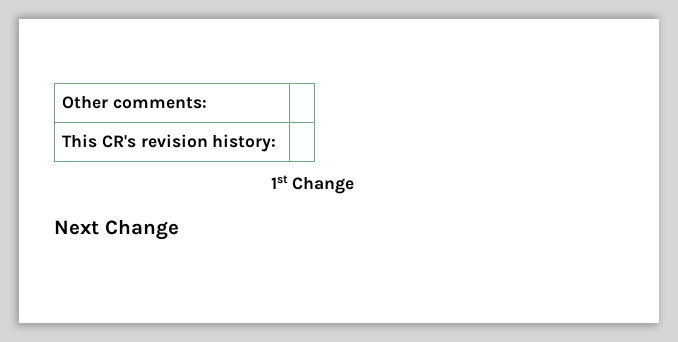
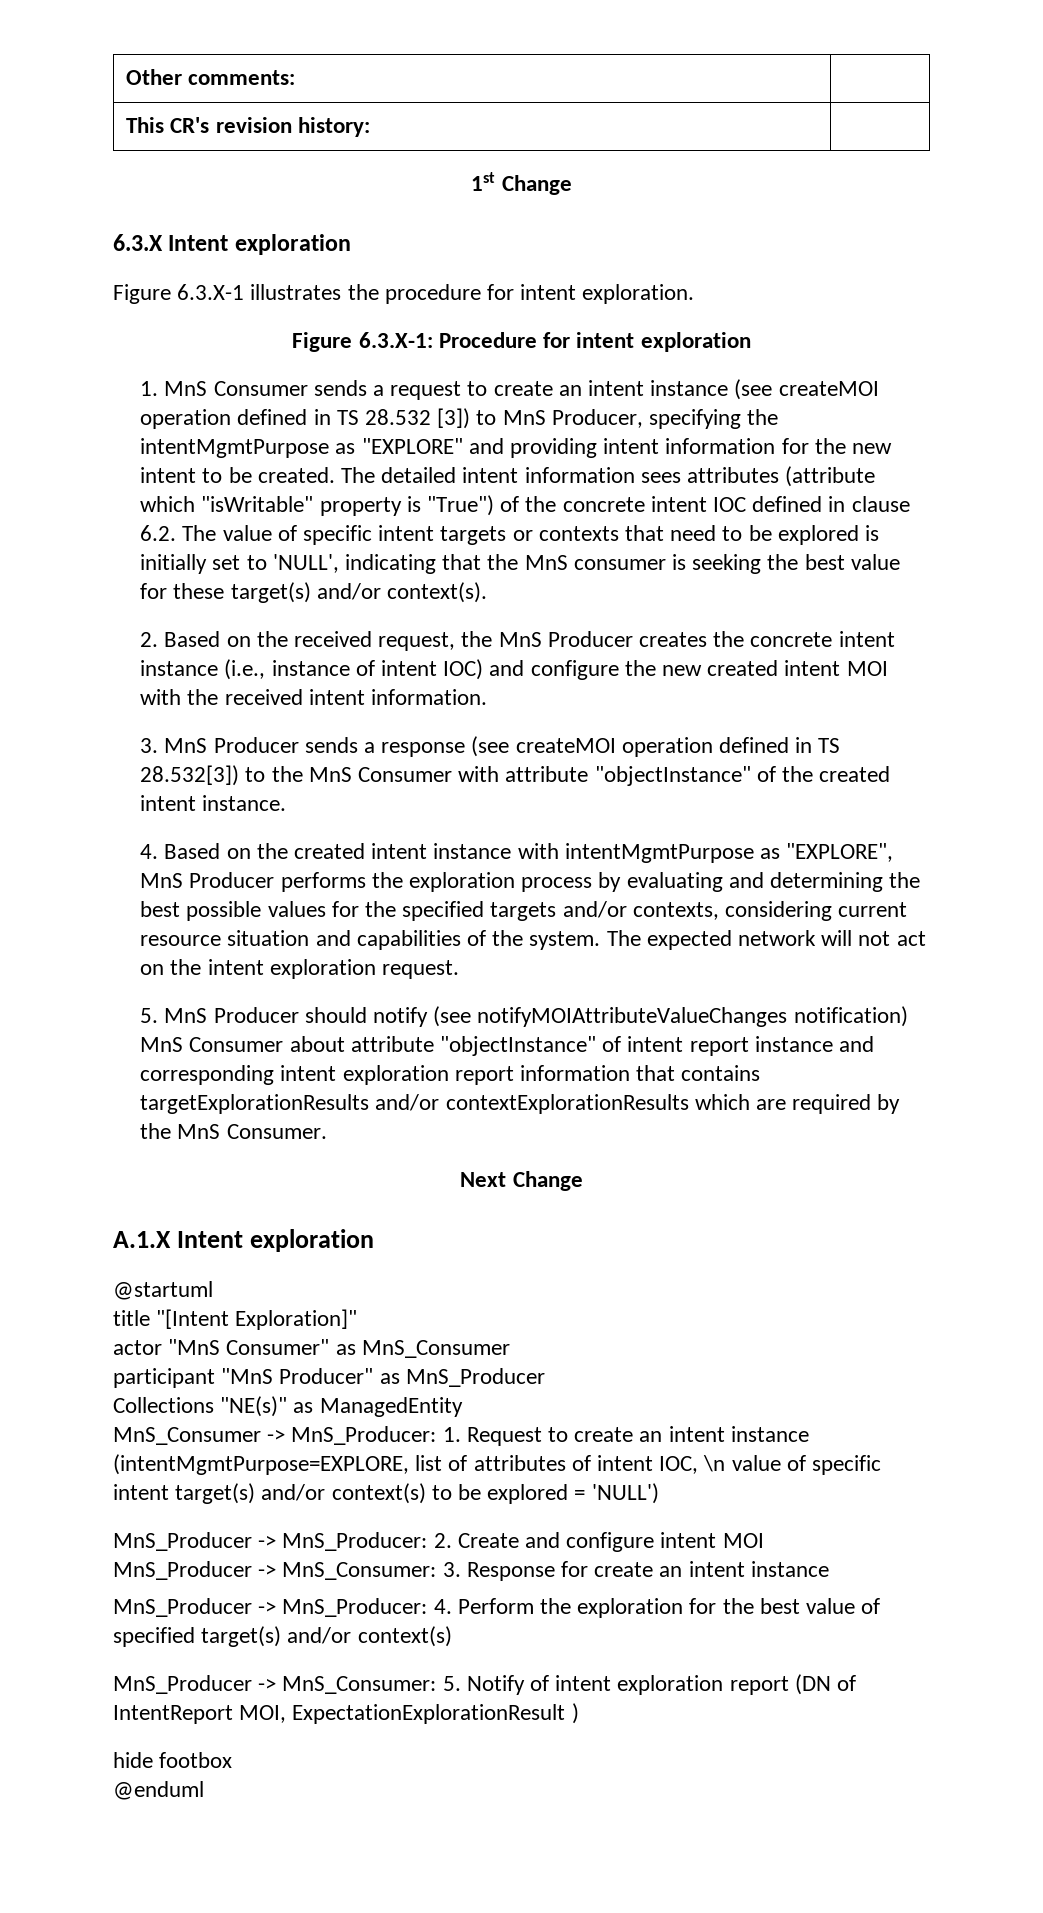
+ 6.3.X Intent exploration
+ Figure 6.3.X-1 illustrates the procedure for intent exploration.
+ Figure 6.3.X-1: Procedure for intent exploration
+ 1. MnS Consumer sends a request to create an intent instance (see createMOI operation defined in TS 28.532 [3]) to MnS Producer, specifying the intentMgmtPurpose as "EXPLORE" and providing intent information for the new intent to be created. The detailed intent information sees attributes (attribute which "isWritable" property is "True") of the concrete intent IOC defined in clause 6.2. The value of specific intent targets or contexts that need to be explored is initially set to 'NULL', indicating that the MnS consumer is seeking the best value for these target(s) and/or context(s).
+ 2. Based on the received request, the MnS Producer creates the concrete intent instance (i.e., instance of intent IOC) and configure the new created intent MOI with the received intent information.
+ 3. MnS Producer sends a response (see createMOI operation defined in TS 28.532[3]) to the MnS Consumer with attribute "objectInstance" of the created intent instance.
+ 4. Based on the created intent instance with intentMgmtPurpose as "EXPLORE", MnS Producer performs the exploration process by evaluating and determining the best possible values for the specified targets and/or contexts, considering current resource situation and capabilities of the system. The expected network will not act on the intent exploration request.
+ 5. MnS Producer should notify (see notifyMOIAttributeValueChanges notification) MnS Consumer about attribute "objectInstance" of intent report instance and corresponding intent exploration report information that contains targetExplorationResults and/or contextExplorationResults which are required by the MnS Consumer.
  Next Change
+ A.1.X Intent exploration
+ @startuml
+ title "[Intent Exploration]"
+ actor "MnS Consumer" as MnS_Consumer
+ participant "MnS Producer" as MnS_Producer
+ Collections "NE(s)" as ManagedEntity
+ MnS_Consumer -> MnS_Producer: 1. Request to create an intent instance (intentMgmtPurpose=EXPLORE, list of attributes of intent IOC, \n value of specific intent target(s) and/or context(s) to be explored = 'NULL')
+ MnS_Producer -> MnS_Producer: 2. Create and configure intent MOI
+ MnS_Producer -> MnS_Consumer: 3. Response for create an intent instance
+ MnS_Producer -> MnS_Producer: 4. Perform the exploration for the best value of specified target(s) and/or context(s)
+ MnS_Producer -> MnS_Consumer: 5. Notify of intent exploration report (DN of IntentReport MOI, ExpectationExplorationResult )
+ hide footbox
+ @enduml

